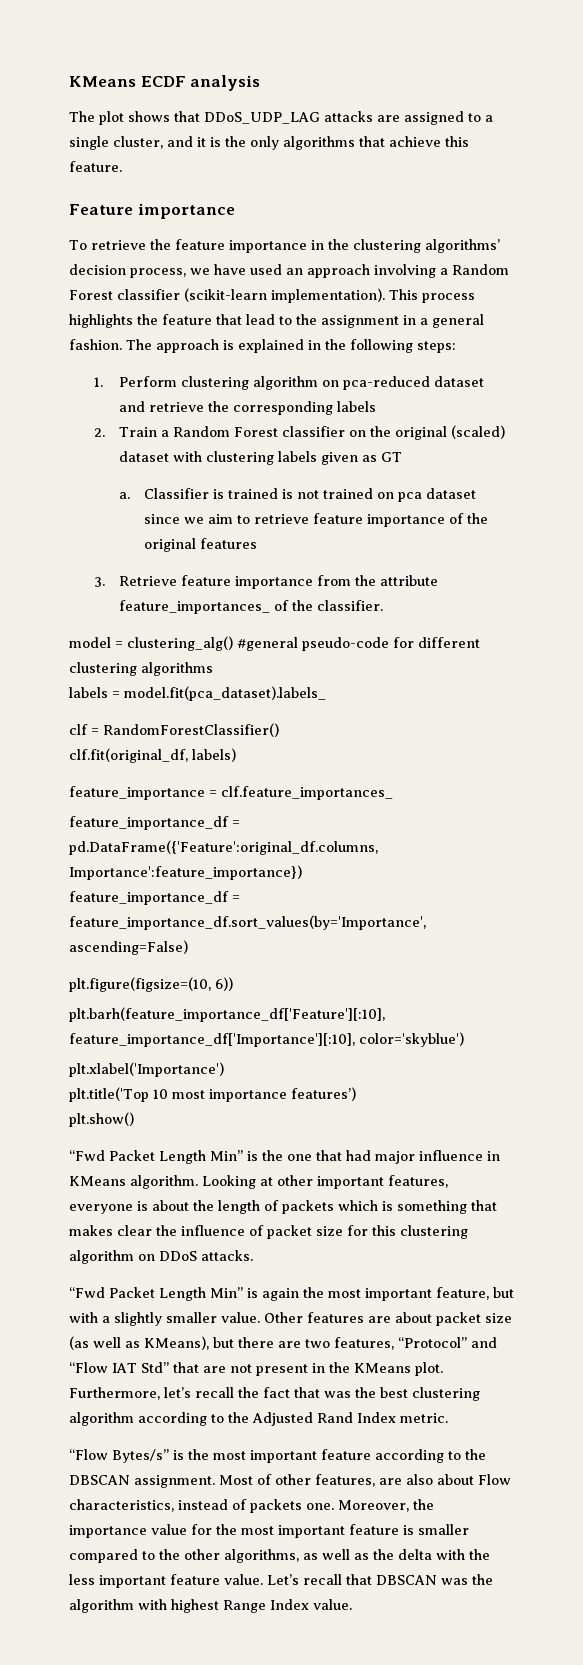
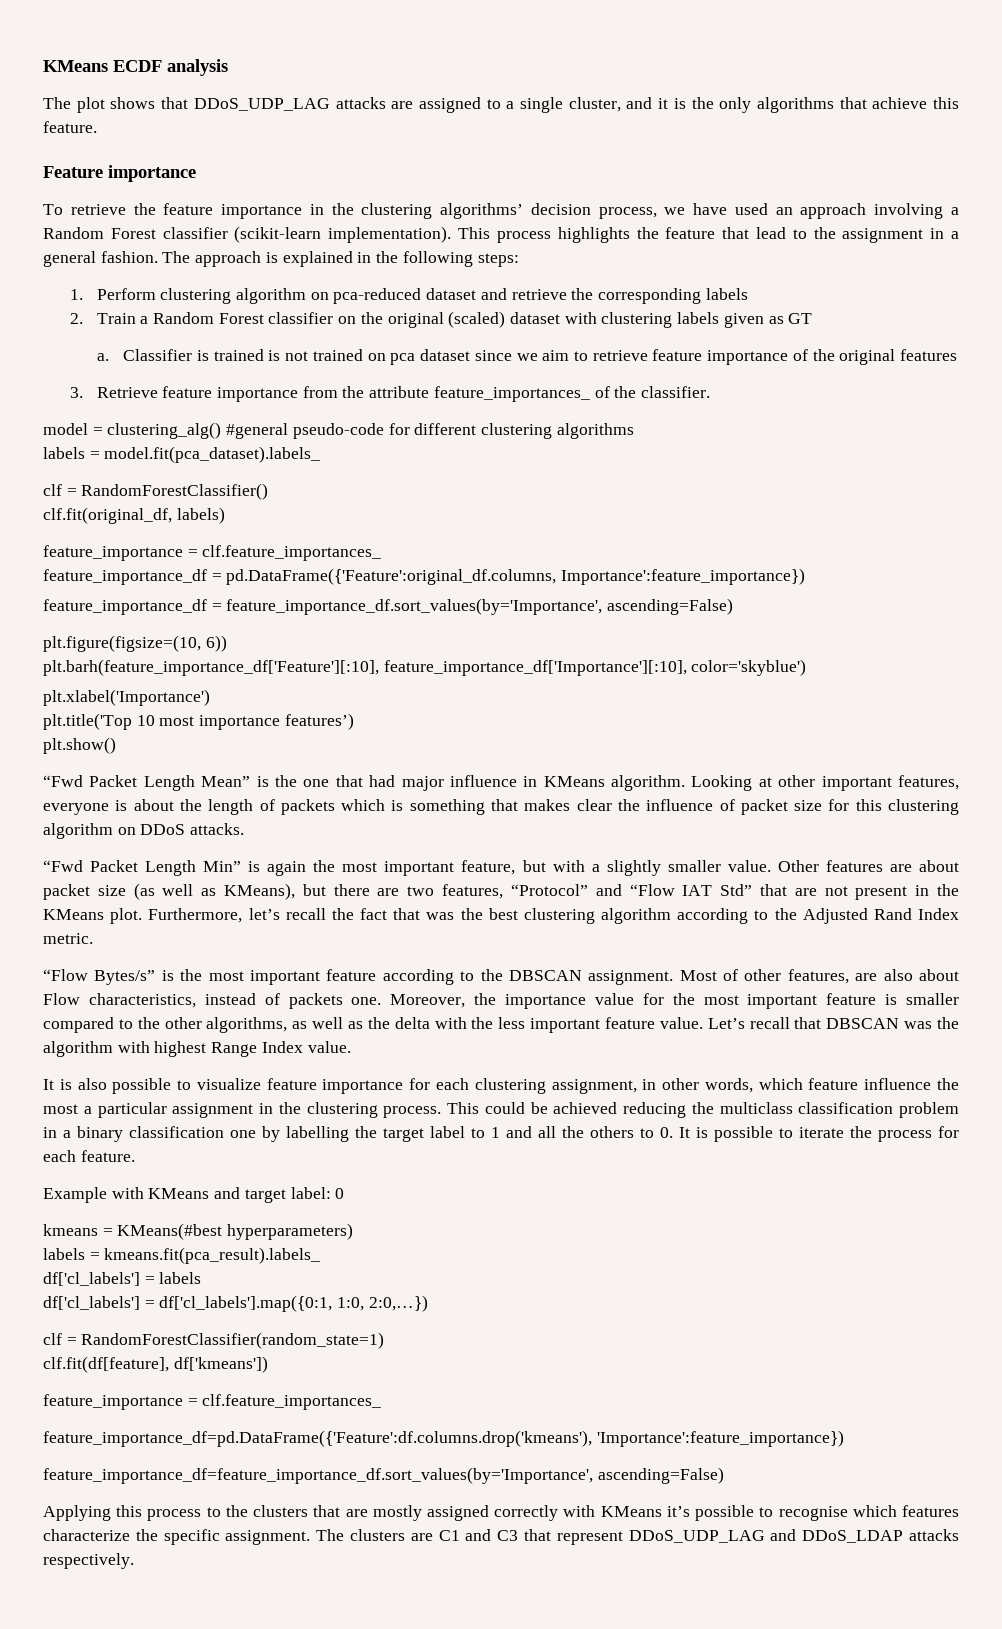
- “Fwd Packet Length Min” is the one that had major influence in KMeans algorithm.
+ “Fwd Packet Length Mean” is the one that had major influence in KMeans algorithm.
+ It is also possible to visualize feature importance for each clustering assignment, in other words, which feature influence the most a particular assignment in the clustering process. This could be achieved reducing the multiclass classification problem in a binary classification one by labelling the target label to 1 and all the others to 0. It is possible to iterate the process for each feature.
+ Example with KMeans and target label: 0
+ kmeans = KMeans(#best hyperparameters)
+ labels = kmeans.fit(pca_result).labels_
+ df['cl_labels'] = labels
+ df['cl_labels'] = df['cl_labels'].map({0:1, 1:0, 2:0,…})
+ clf = RandomForestClassifier(random_state=1)
+ clf.fit(df[feature], df['kmeans'])
+ feature_importance = clf.feature_importances_
+ feature_importance_df=pd.DataFrame({'Feature':df.columns.drop('kmeans'), 'Importance':feature_importance})
+ feature_importance_df=feature_importance_df.sort_values(by='Importance', ascending=False)
+ Applying this process to the clusters that are mostly assigned correctly with KMeans it’s possible to recognise which features characterize the specific assignment. The clusters are C1 and C3 that represent DDoS_UDP_LAG and DDoS_LDAP attacks respectively.

